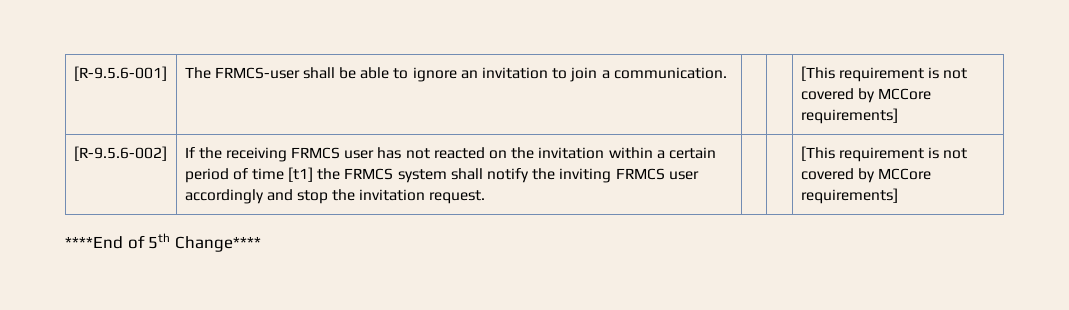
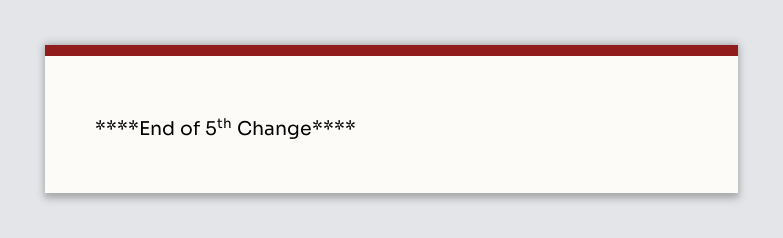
- [R-9.5.6-001] | The FRMCS-user shall be able to ignore an invitation to join a communication. | | | [This requirement is not covered by MCCore requirements]
- [R-9.5.6-002] | If the receiving FRMCS user has not reacted on the invitation within a certain period of time [t1] the FRMCS system shall notify the inviting FRMCS user accordingly and stop the invitation request. | | | [This requirement is not covered by MCCore requirements]

